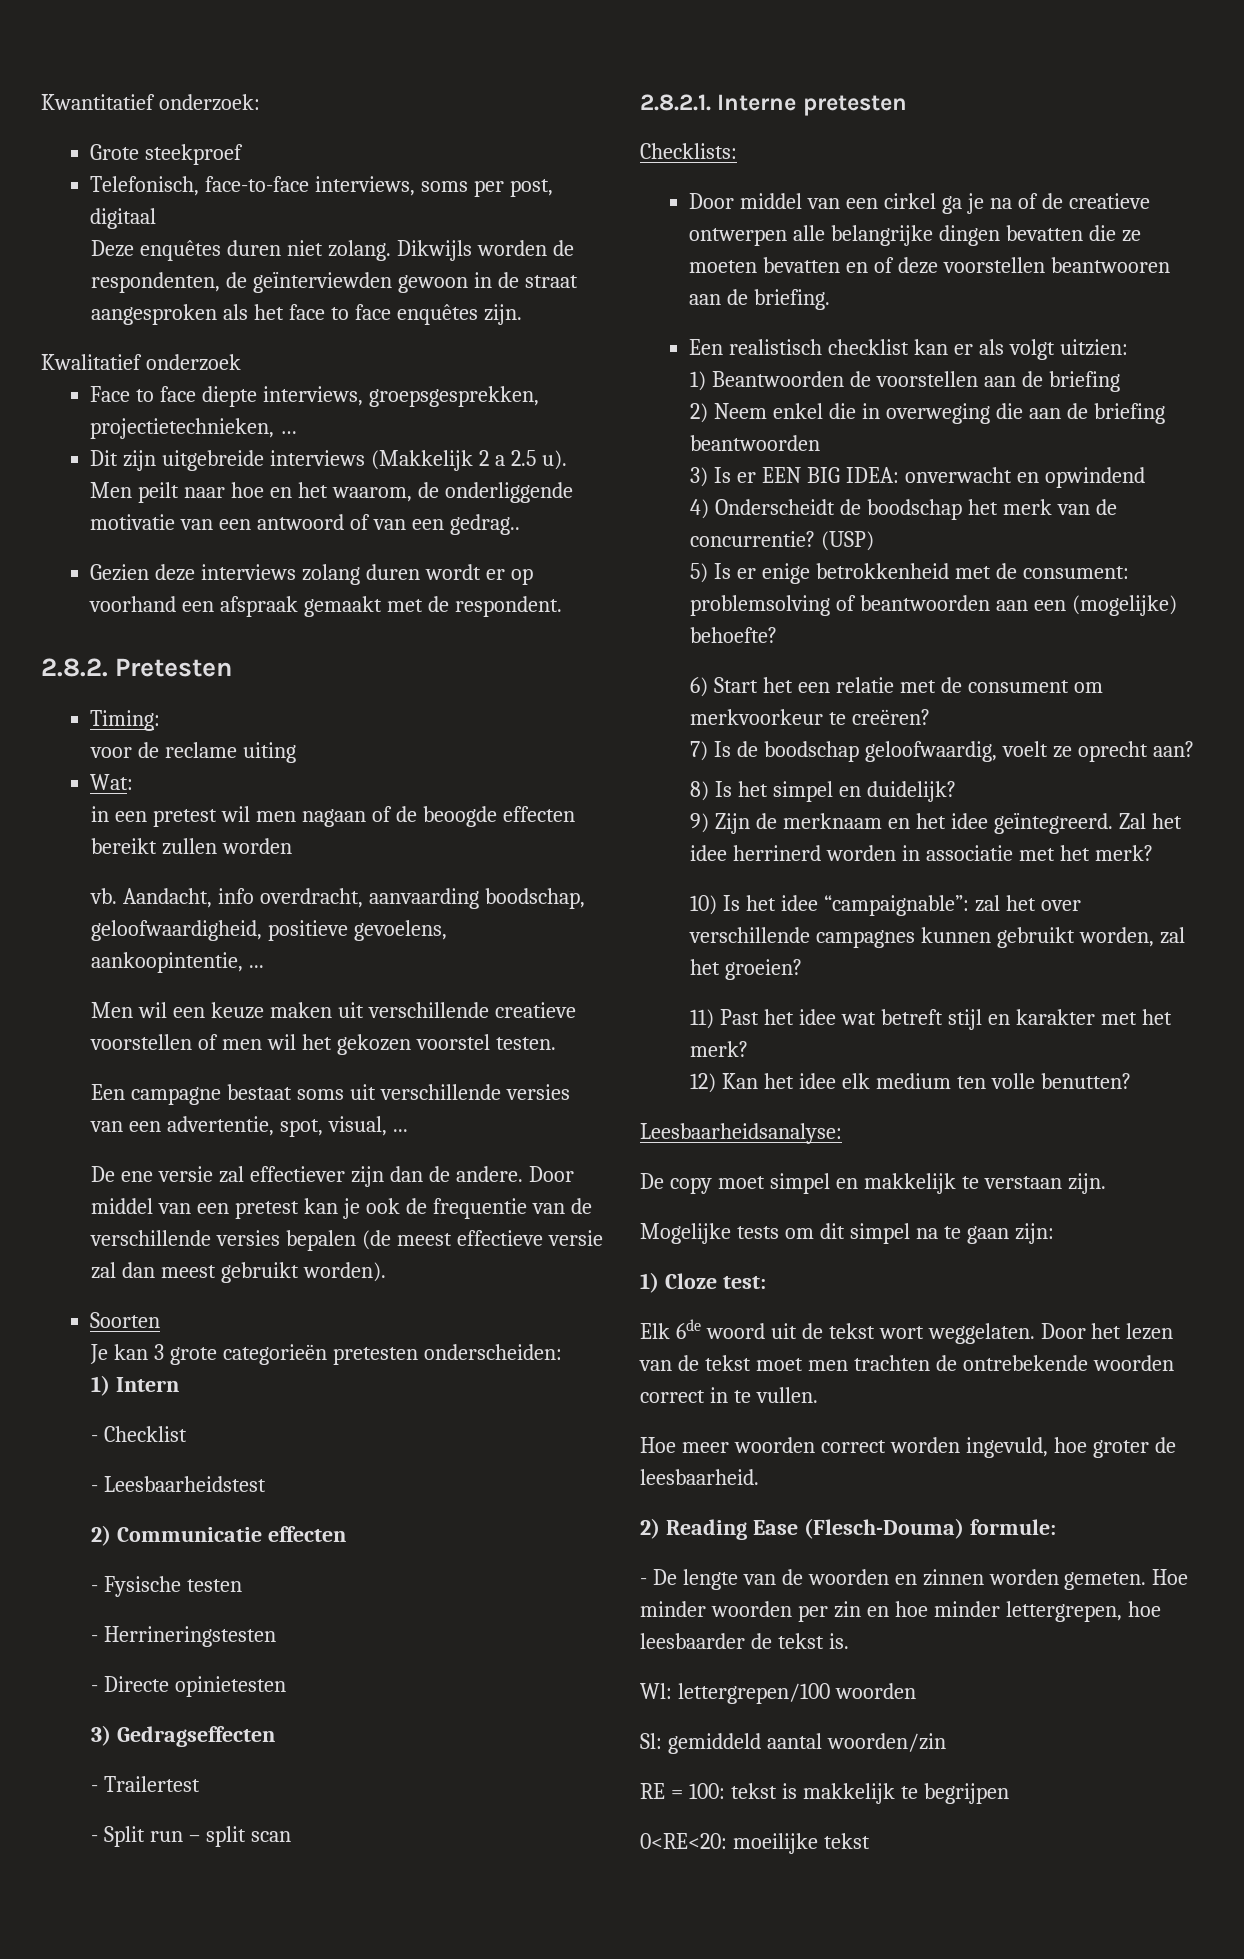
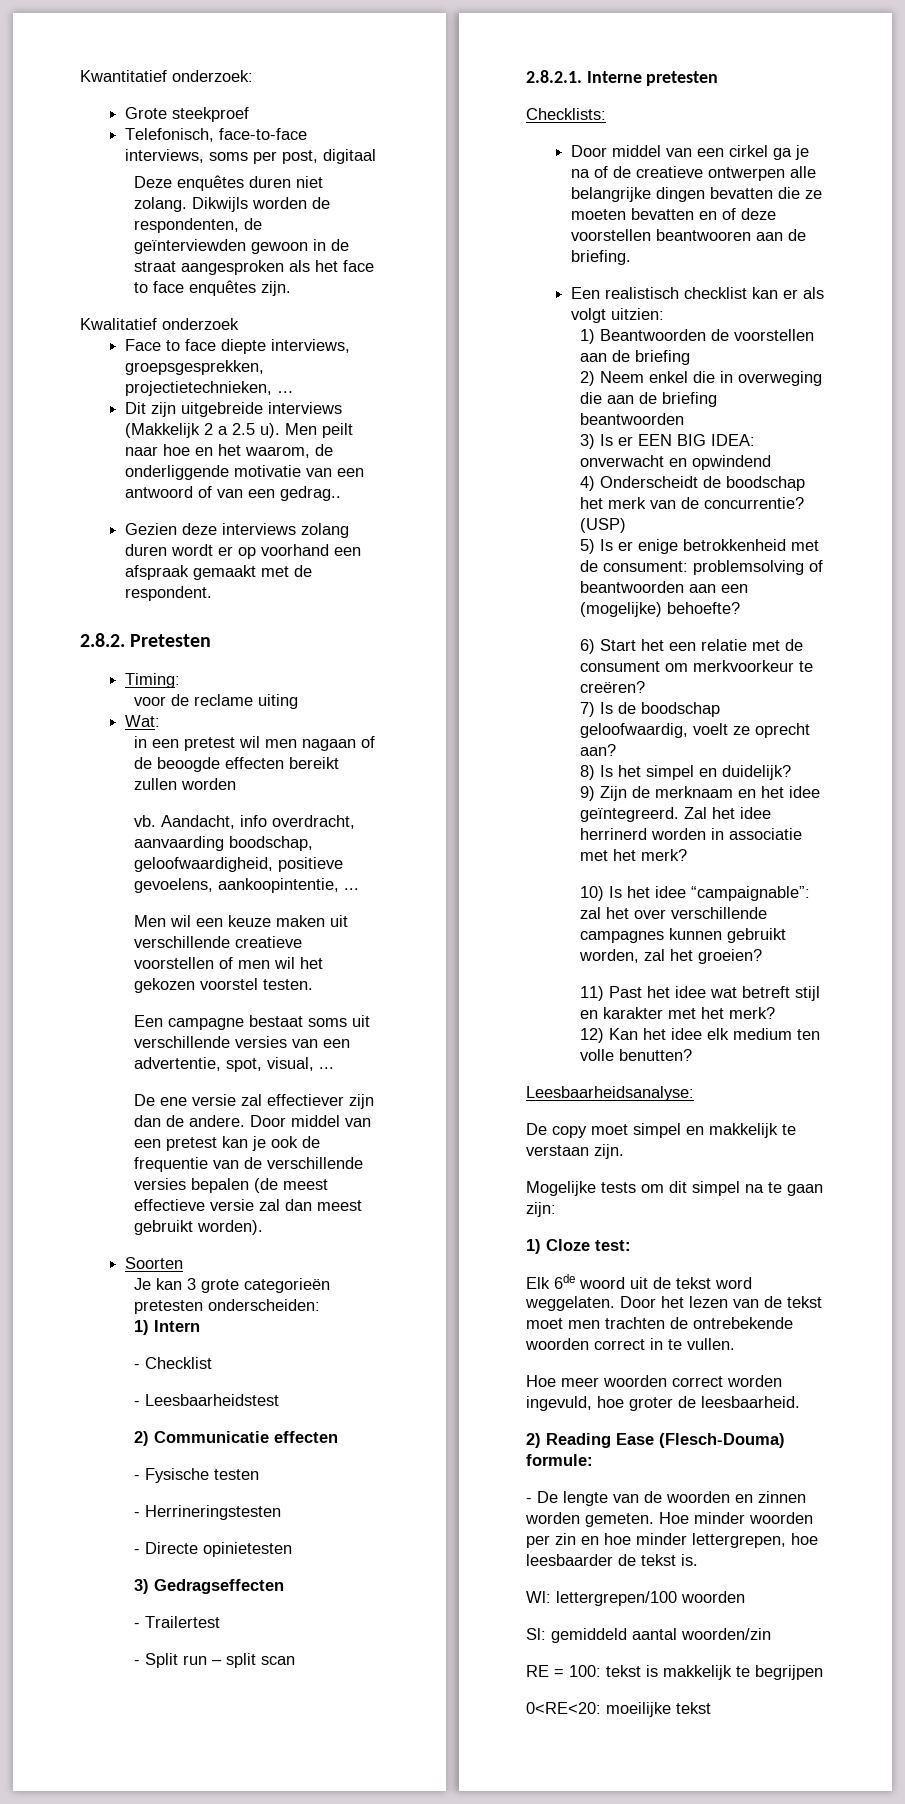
- Elk 6de woord uit de tekst wort weggelaten.
+ Elk 6de woord uit de tekst word weggelaten.

